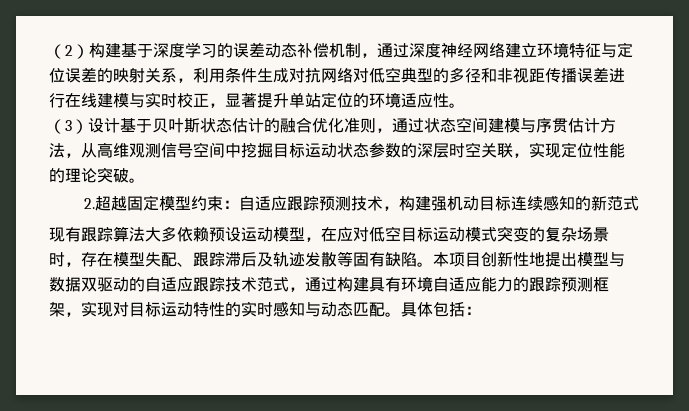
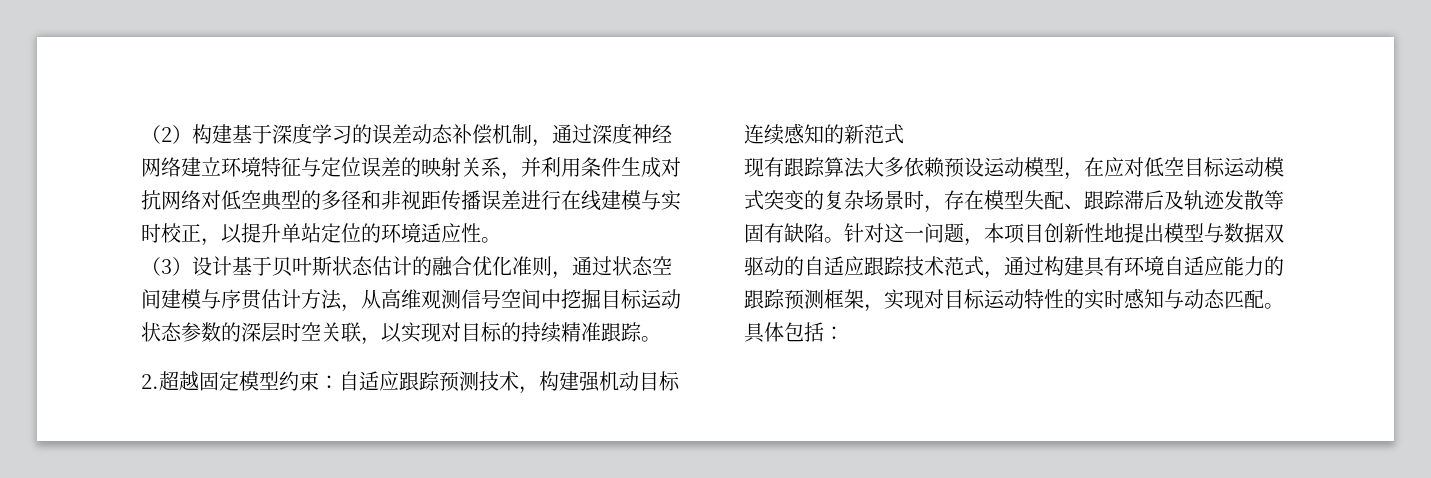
- （2）构建基于深度学习的误差动态补偿机制，通过深度神经网络建立环境特征与定位误差的映射关系，利用条件生成对抗网络对低空典型的多径和非视距传播误差进行在线建模与实时校正，显著提升单站定位的环境适应性。
+ （2）构建基于深度学习的误差动态补偿机制，通过深度神经网络建立环境特征与定位误差的映射关系，并利用条件生成对抗网络对低空典型的多径和非视距传播误差进行在线建模与实时校正，以提升单站定位的环境适应性。
- （3）设计基于贝叶斯状态估计的融合优化准则，通过状态空间建模与序贯估计方法，从高维观测信号空间中挖掘目标运动状态参数的深层时空关联，实现定位性能的理论突破。
+ （3）设计基于贝叶斯状态估计的融合优化准则，通过状态空间建模与序贯估计方法，从高维观测信号空间中挖掘目标运动状态参数的深层时空关联，以实现对目标的持续精准跟踪。
- 本项目创新性地提出模型与数据双驱动的自适应跟踪技术范式，通过构建具有环境自适应能力的跟踪预测框架，实现对目标运动特性的实时感知与动态匹配。
+ 针对这一问题，本项目创新性地提出模型与数据双驱动的自适应跟踪技术范式，通过构建具有环境自适应能力的跟踪预测框架，实现对目标运动特性的实时感知与动态匹配。

